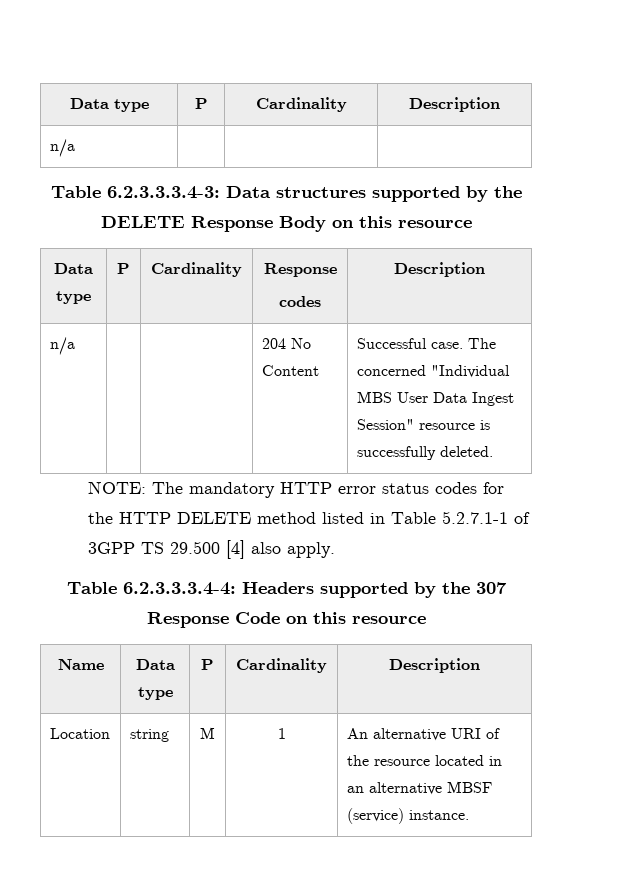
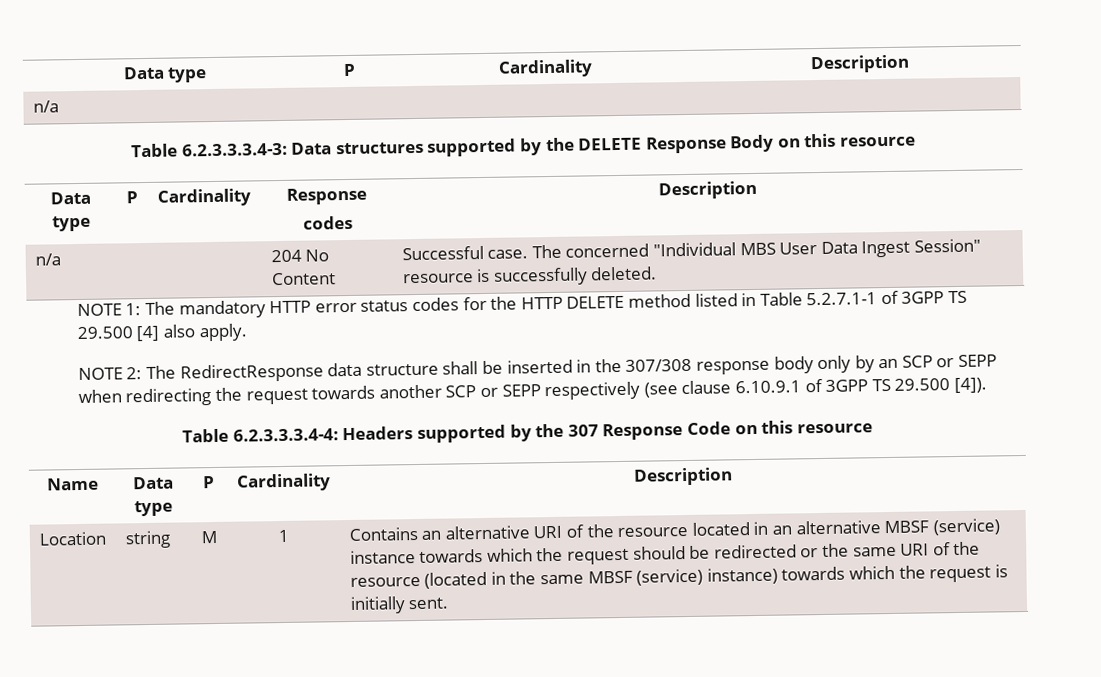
- NOTE: The mandatory HTTP error status codes for the HTTP DELETE method listed in Table 5.2.7.1-1 of 3GPP TS 29.500 [4] also apply.
+ NOTE 1: The mandatory HTTP error status codes for the HTTP DELETE method listed in Table 5.2.7.1-1 of 3GPP TS 29.500 [4] also apply.
+ NOTE 2: The RedirectResponse data structure shall be inserted in the 307/308 response body only by an SCP or SEPP when redirecting the request towards another SCP or SEPP respectively (see clause 6.10.9.1 of 3GPP TS 29.500 [4]).
- An alternative URI of the resource located in an alternative MBSF (service) instance.
+ Contains an alternative URI of the resource located in an alternative MBSF (service) instance towards which the request should be redirected or the same URI of the resource (located in the same MBSF (service) instance) towards which the request is initially sent.

